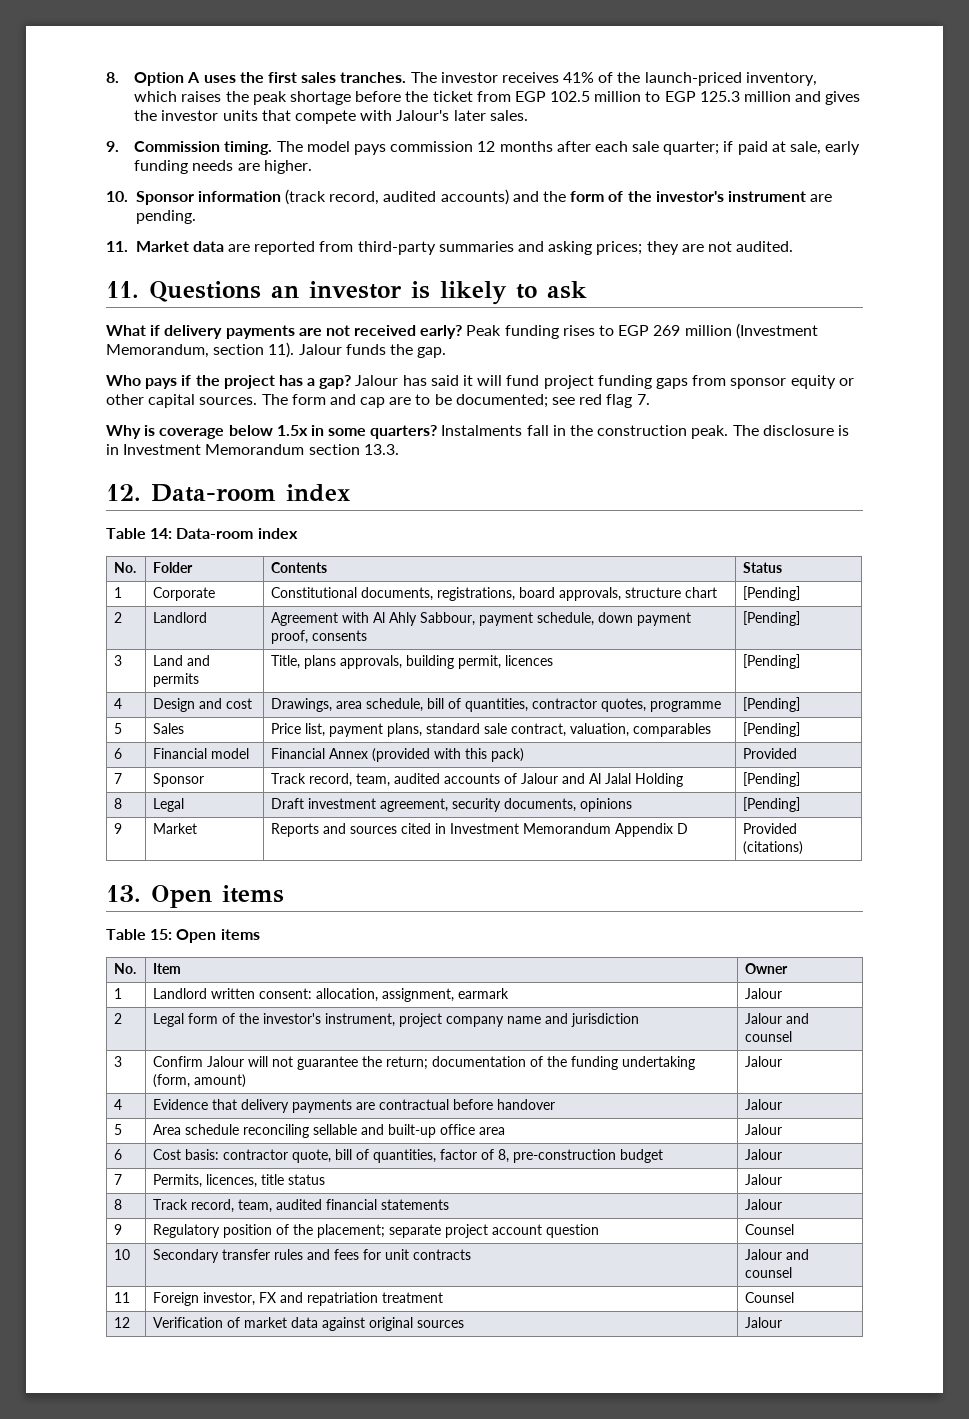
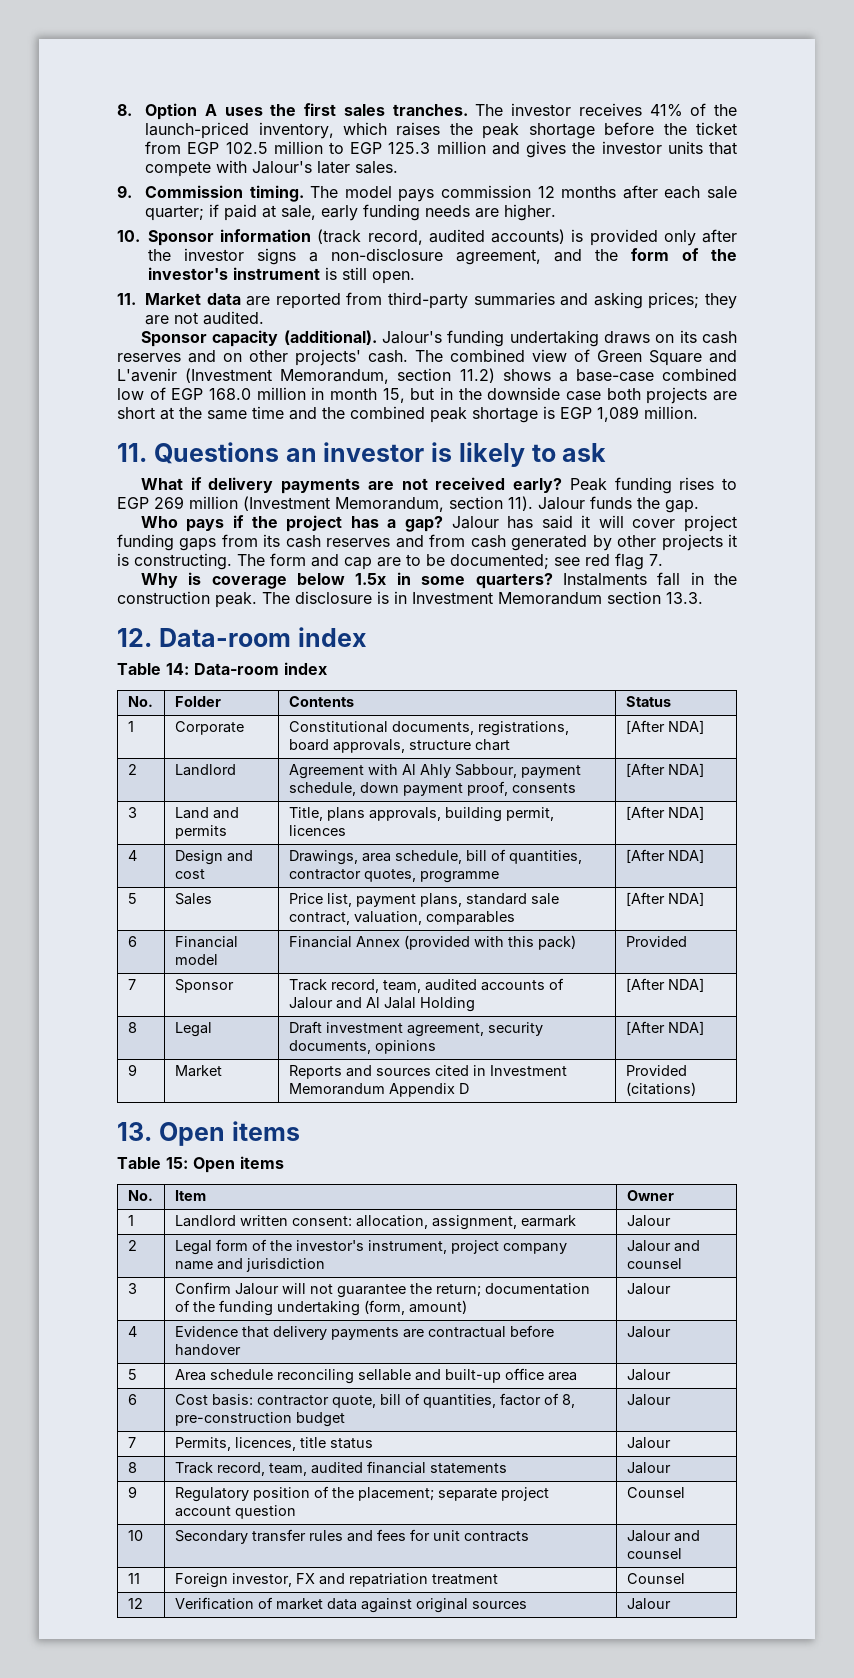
- 10. Sponsor information (track record, audited accounts) and the form of the investor's instrument are pending.
+ 10. Sponsor information (track record, audited accounts) is provided only after the investor signs a non-disclosure agreement, and the form of the investor's instrument is still open.
+ Sponsor capacity (additional). Jalour's funding undertaking draws on its cash reserves and on other projects' cash. The combined view of Green Square and L'avenir (Investment Memorandum, section 11.2) shows a base-case combined low of EGP 168.0 million in month 15, but in the downside case both projects are short at the same time and the combined peak shortage is EGP 1,089 million.
- Jalour has said it will fund project funding gaps from sponsor equity or other capital sources.
+ Jalour has said it will cover project funding gaps from its cash reserves and from cash generated by other projects it is constructing.
- 1 | Corporate | Constitutional documents, registrations, board approvals, structure chart | [Pending]
+ 1 | Corporate | Constitutional documents, registrations, board approvals, structure chart | [After NDA]
- 2 | Landlord | Agreement with Al Ahly Sabbour, payment schedule, down payment proof, consents | [Pending]
+ 2 | Landlord | Agreement with Al Ahly Sabbour, payment schedule, down payment proof, consents | [After NDA]
- 3 | Land and permits | Title, plans approvals, building permit, licences | [Pending]
+ 3 | Land and permits | Title, plans approvals, building permit, licences | [After NDA]
- 4 | Design and cost | Drawings, area schedule, bill of quantities, contractor quotes, programme | [Pending]
+ 4 | Design and cost | Drawings, area schedule, bill of quantities, contractor quotes, programme | [After NDA]
- 5 | Sales | Price list, payment plans, standard sale contract, valuation, comparables | [Pending]
+ 5 | Sales | Price list, payment plans, standard sale contract, valuation, comparables | [After NDA]
- 7 | Sponsor | Track record, team, audited accounts of Jalour and Al Jalal Holding | [Pending]
+ 7 | Sponsor | Track record, team, audited accounts of Jalour and Al Jalal Holding | [After NDA]
- 8 | Legal | Draft investment agreement, security documents, opinions | [Pending]
+ 8 | Legal | Draft investment agreement, security documents, opinions | [After NDA]

